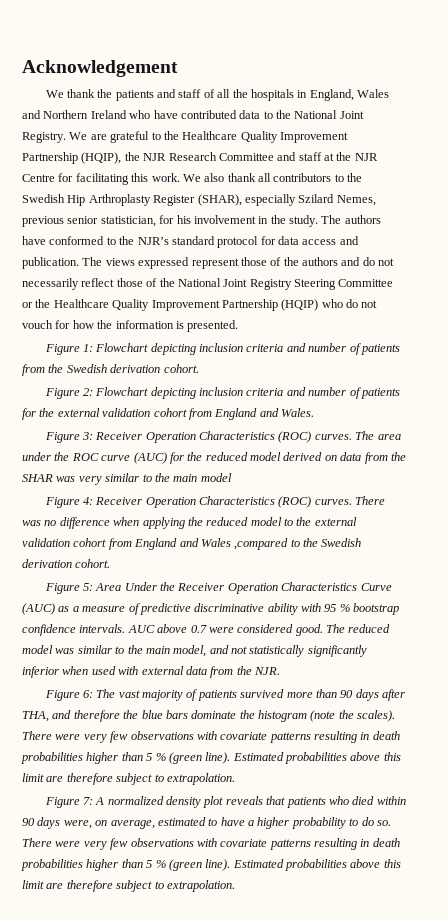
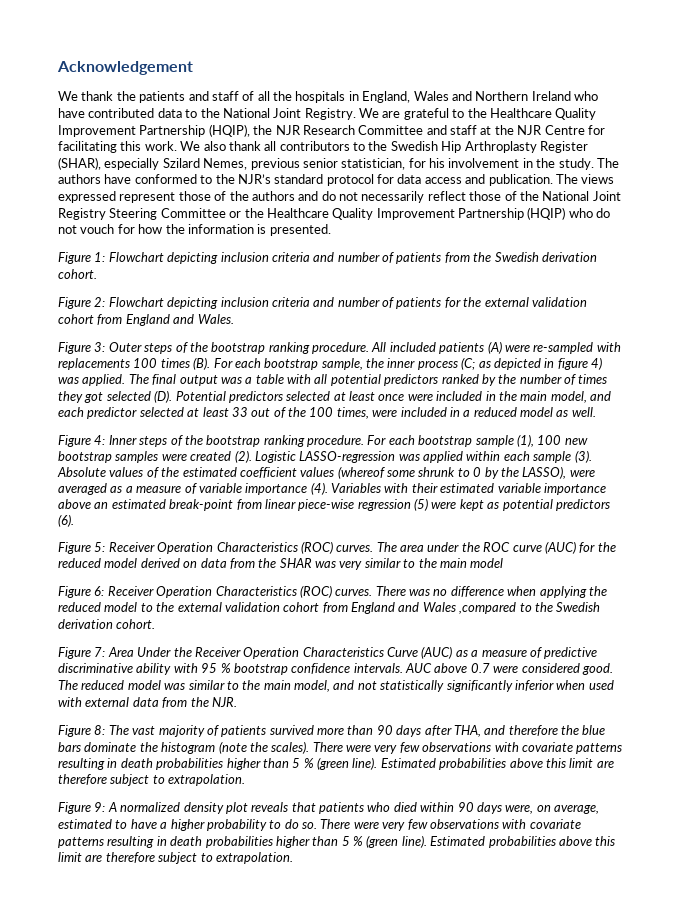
- Figure 3: Receiver Operation Characteristics (ROC) curves.
+ Figure 3: Outer steps of the bootstrap ranking procedure. All included patients (A) were re-sampled with replacements 100 times (B). For each bootstrap sample, the inner process (C; as depicted in figure 4) was applied. The final output was a table with all potential predictors ranked by the number of times they got selected (D). Potential predictors selected at least once were included in the main model, and each predictor selected at least 33 out of the 100 times, were included in a reduced model as well.
+ Figure 4: Inner steps of the bootstrap ranking procedure. For each bootstrap sample (1), 100 new bootstrap samples were created (2). Logistic LASSO-regression was applied within each sample (3). Absolute values of the estimated coefficient values (whereof some shrunk to 0 by the LASSO), were averaged as a measure of variable importance (4). Variables with their estimated variable importance above an estimated break-point from linear piece-wise regression (5) were kept as potential predictors (6).
+ Figure 5: Receiver Operation Characteristics (ROC) curves.
- Figure 4: Receiver Operation Characteristics (ROC) curves.
+ Figure 6: Receiver Operation Characteristics (ROC) curves.
- Figure 5: Area Under the Receiver Operation Characteristics Curve (AUC) as a measure of predictive discriminative ability with 95 % bootstrap confidence intervals.
+ Figure 7: Area Under the Receiver Operation Characteristics Curve (AUC) as a measure of predictive discriminative ability with 95 % bootstrap confidence intervals.
- Figure 6: The vast majority of patients survived more than 90 days after THA, and therefore the blue bars dominate the histogram (note the scales).
+ Figure 8: The vast majority of patients survived more than 90 days after THA, and therefore the blue bars dominate the histogram (note the scales).
- Figure 7: A normalized density plot reveals that patients who died within 90 days were, on average, estimated to have a higher probability to do so.
+ Figure 9: A normalized density plot reveals that patients who died within 90 days were, on average, estimated to have a higher probability to do so.

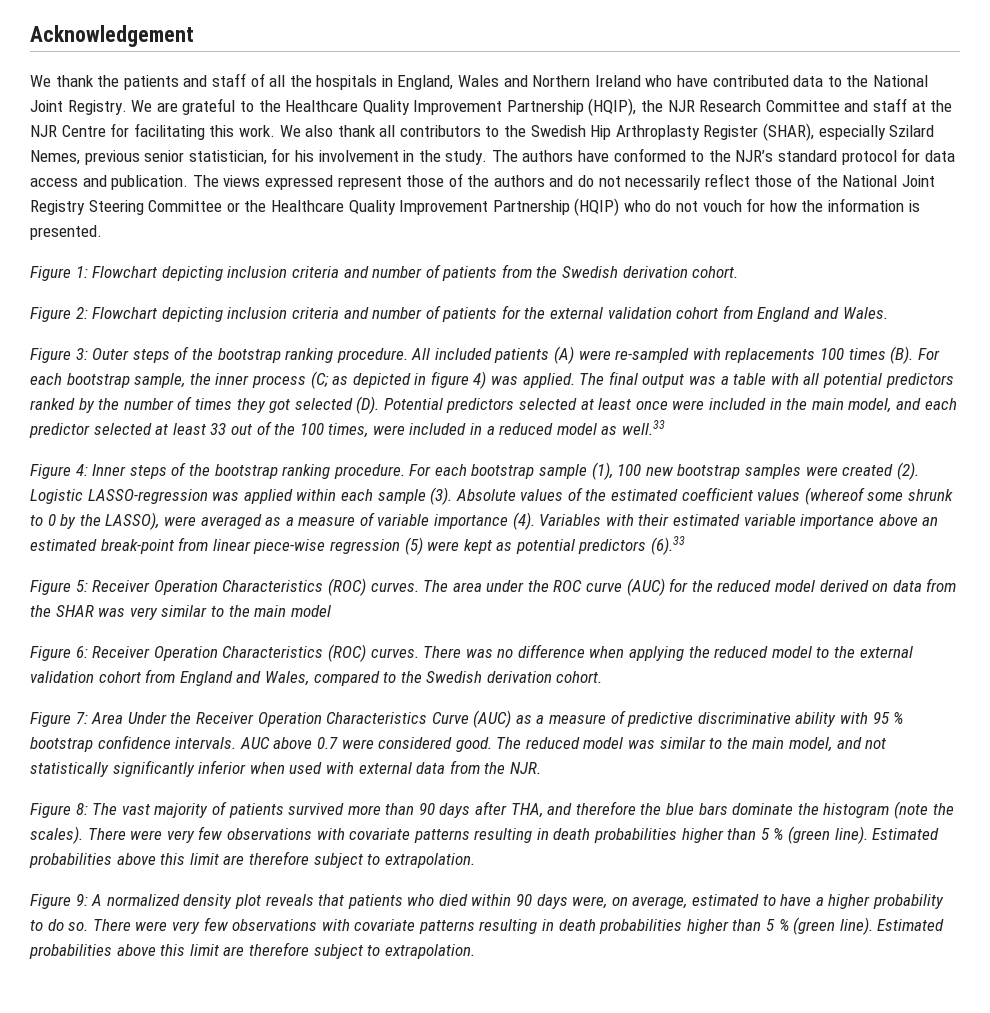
- The final output was a table with all potential predictors ranked by the number of times they got selected (D). Potential predictors selected at least once were included in the main model, and each predictor selected at least 33 out of the 100 times, were included in a reduced model as well.
+ The final output was a table with all potential predictors ranked by the number of times they got selected (D). Potential predictors selected at least once were included in the main model, and each predictor selected at least 33 out of the 100 times, were included in a reduced model as well.33
- Variables with their estimated variable importance above an estimated break-point from linear piece-wise regression (5) were kept as potential predictors (6).
+ Variables with their estimated variable importance above an estimated break-point from linear piece-wise regression (5) were kept as potential predictors (6).33
- There was no difference when applying the reduced model to the external validation cohort from England and Wales ,compared to the Swedish derivation cohort.
+ There was no difference when applying the reduced model to the external validation cohort from England and Wales, compared to the Swedish derivation cohort.

